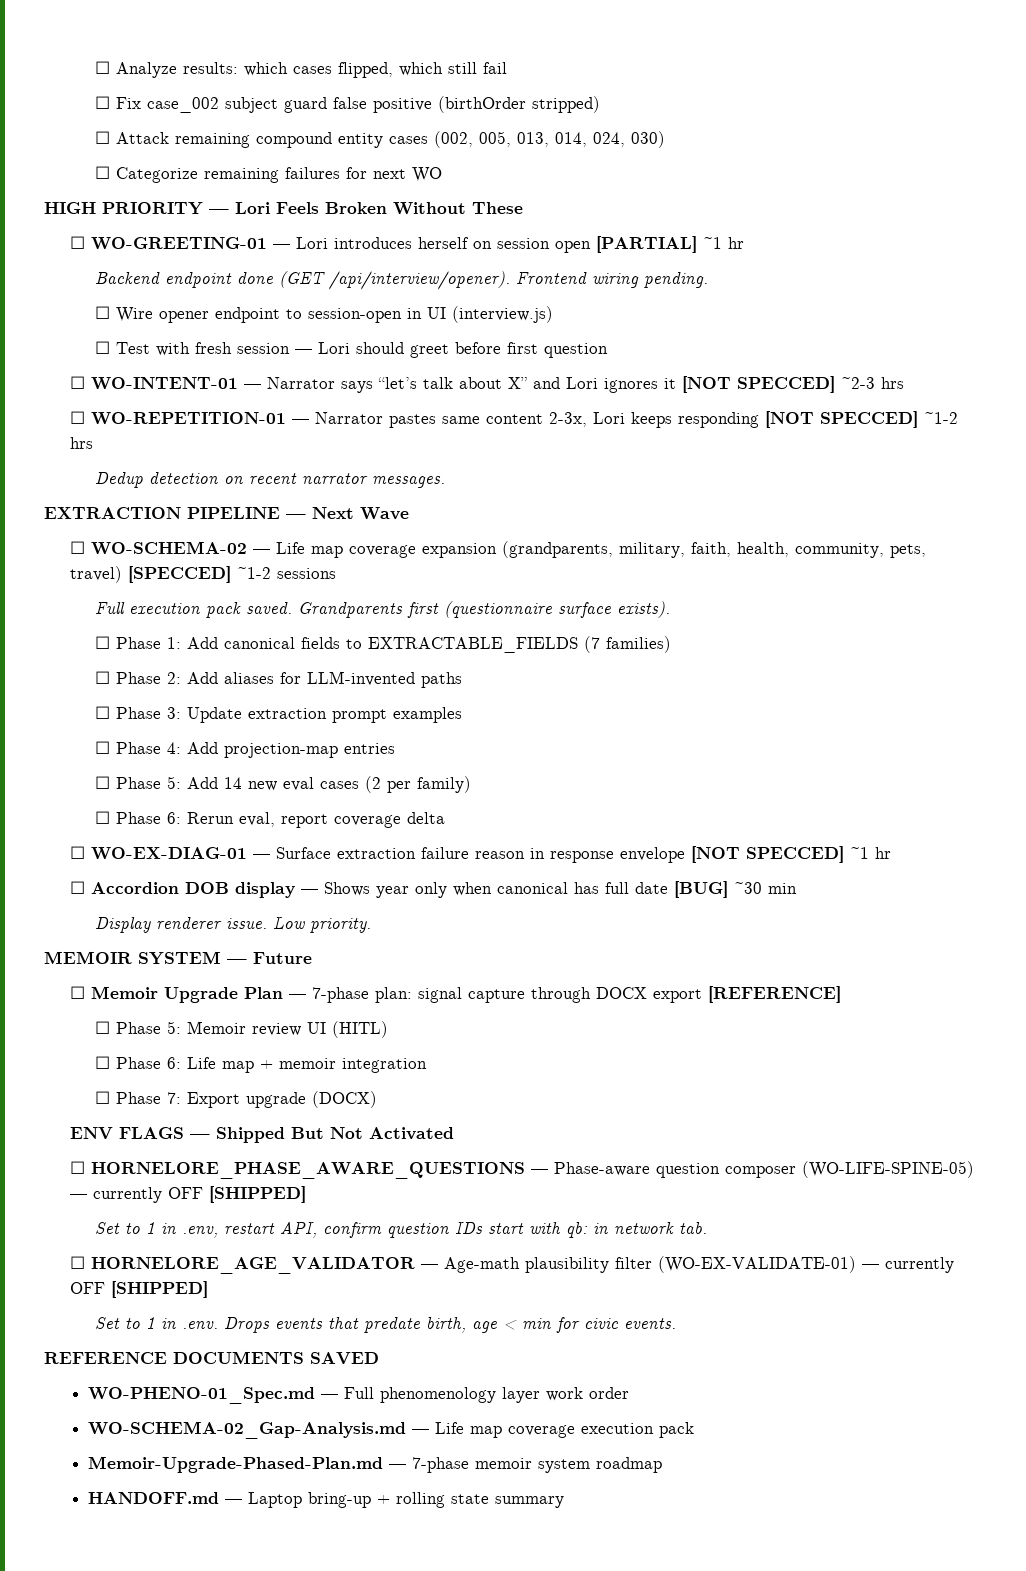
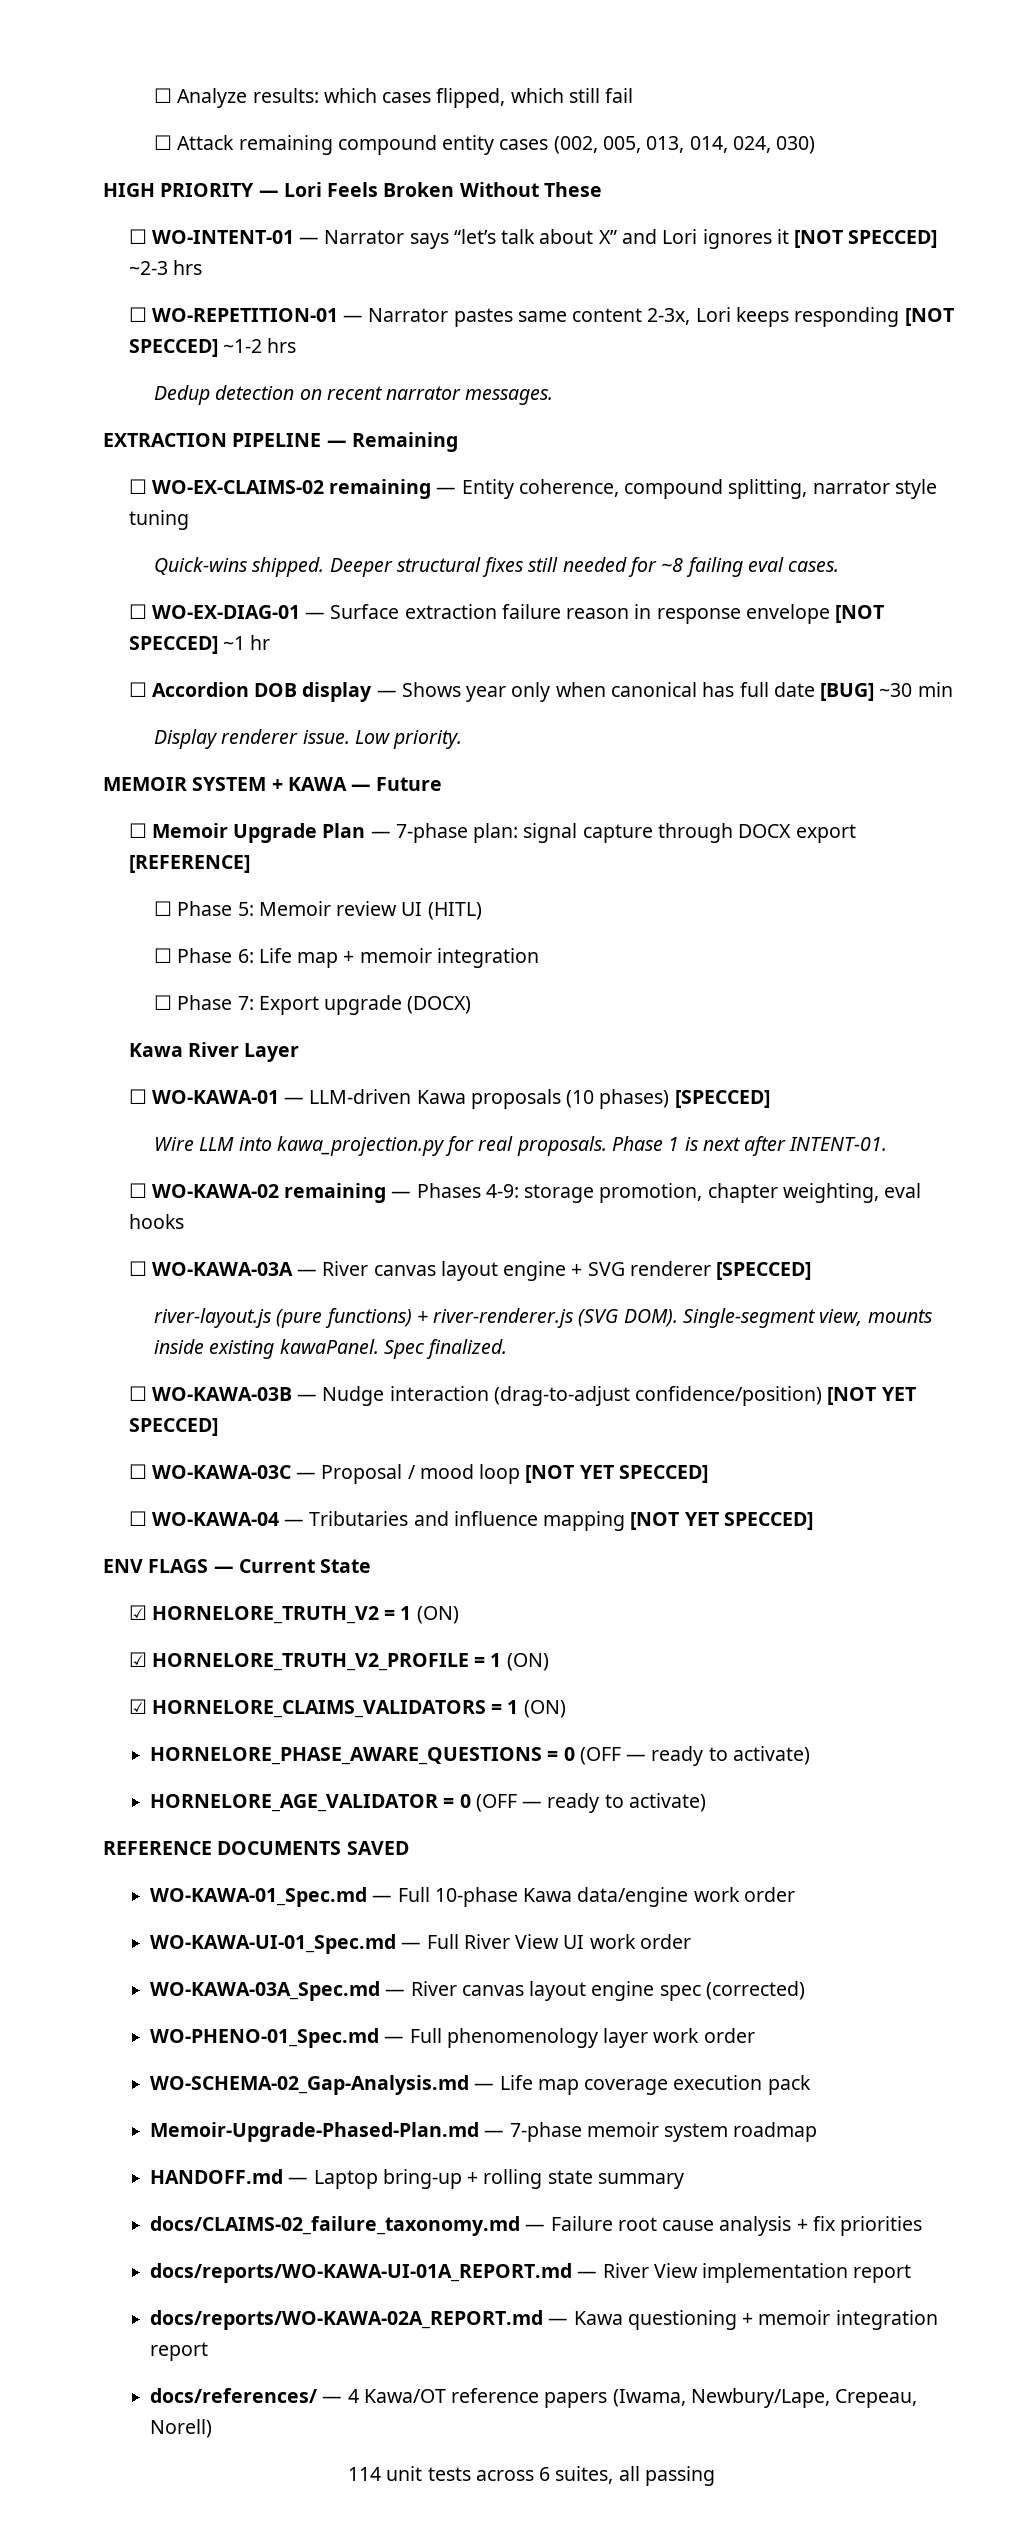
- ☐ Fix case_002 subject guard false positive (birthOrder stripped)
- ☐ Categorize remaining failures for next WO
- ☐ WO-GREETING-01 — Lori introduces herself on session open [PARTIAL] ~1 hr
- Backend endpoint done (GET /api/interview/opener). Frontend wiring pending.
- ☐ Wire opener endpoint to session-open in UI (interview.js)
- ☐ Test with fresh session — Lori should greet before first question
- EXTRACTION PIPELINE — Next Wave
- ☐ WO-SCHEMA-02 — Life map coverage expansion (grandparents, military, faith, health, community, pets, travel) [SPECCED] ~1-2 sessions
- Full execution pack saved. Grandparents first (questionnaire surface exists).
- ☐ Phase 1: Add canonical fields to EXTRACTABLE_FIELDS (7 families)
- ☐ Phase 2: Add aliases for LLM-invented paths
- ☐ Phase 3: Update extraction prompt examples
- ☐ Phase 4: Add projection-map entries
- ☐ Phase 5: Add 14 new eval cases (2 per family)
- ☐ Phase 6: Rerun eval, report coverage delta
+ EXTRACTION PIPELINE — Remaining
+ ☐ WO-EX-CLAIMS-02 remaining — Entity coherence, compound splitting, narrator style tuning
+ Quick-wins shipped. Deeper structural fixes still needed for ~8 failing eval cases.
- MEMOIR SYSTEM — Future
+ MEMOIR SYSTEM + KAWA — Future
- ENV FLAGS — Shipped But Not Activated
- ☐ HORNELORE_PHASE_AWARE_QUESTIONS — Phase-aware question composer (WO-LIFE-SPINE-05) — currently OFF [SHIPPED]
- Set to 1 in .env, restart API, confirm question IDs start with qb: in network tab.
- ☐ HORNELORE_AGE_VALIDATOR — Age-math plausibility filter (WO-EX-VALIDATE-01) — currently OFF [SHIPPED]
- Set to 1 in .env. Drops events that predate birth, age < min for civic events.
+ Kawa River Layer
+ ☐ WO-KAWA-01 — LLM-driven Kawa proposals (10 phases) [SPECCED]
+ Wire LLM into kawa_projection.py for real proposals. Phase 1 is next after INTENT-01.
+ ☐ WO-KAWA-02 remaining — Phases 4-9: storage promotion, chapter weighting, eval hooks
+ ☐ WO-KAWA-03A — River canvas layout engine + SVG renderer [SPECCED]
+ river-layout.js (pure functions) + river-renderer.js (SVG DOM). Single-segment view, mounts inside existing kawaPanel. Spec finalized.
+ ☐ WO-KAWA-03B — Nudge interaction (drag-to-adjust confidence/position) [NOT YET SPECCED]
+ ☐ WO-KAWA-03C — Proposal / mood loop [NOT YET SPECCED]
+ ☐ WO-KAWA-04 — Tributaries and influence mapping [NOT YET SPECCED]
+ ENV FLAGS — Current State
+ ☑ HORNELORE_TRUTH_V2 = 1 (ON)
+ ☑ HORNELORE_TRUTH_V2_PROFILE = 1 (ON)
+ ☑ HORNELORE_CLAIMS_VALIDATORS = 1 (ON)
+ HORNELORE_PHASE_AWARE_QUESTIONS = 0 (OFF — ready to activate)
+ HORNELORE_AGE_VALIDATOR = 0 (OFF — ready to activate)
  REFERENCE DOCUMENTS SAVED
+ WO-KAWA-01_Spec.md — Full 10-phase Kawa data/engine work order
+ WO-KAWA-UI-01_Spec.md — Full River View UI work order
+ WO-KAWA-03A_Spec.md — River canvas layout engine spec (corrected)
+ docs/CLAIMS-02_failure_taxonomy.md — Failure root cause analysis + fix priorities
+ docs/reports/WO-KAWA-UI-01A_REPORT.md — River View implementation report
+ docs/reports/WO-KAWA-02A_REPORT.md — Kawa questioning + memoir integration report
+ docs/references/ — 4 Kawa/OT reference papers (Iwama, Newbury/Lape, Crepeau, Norell)
+ 114 unit tests across 6 suites, all passing

